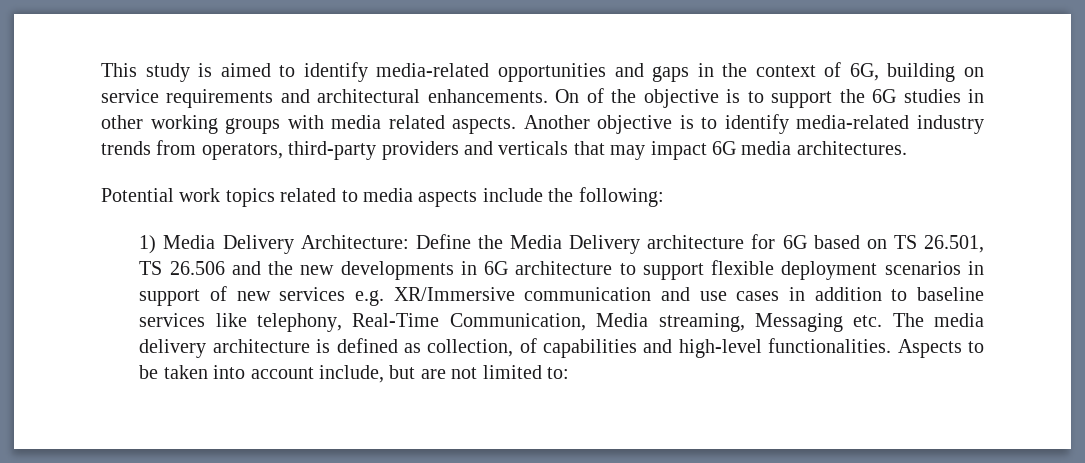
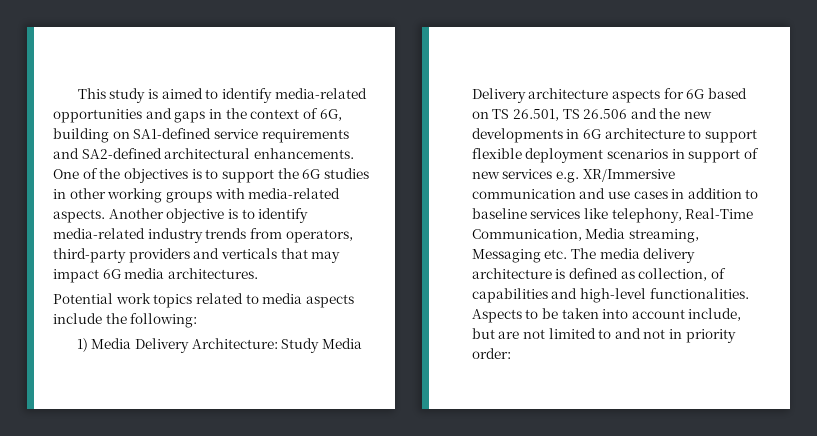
- This study is aimed to identify media-related opportunities and gaps in the context of 6G, building on service requirements and architectural enhancements.
+ This study is aimed to identify media-related opportunities and gaps in the context of 6G, building on SA1-defined service requirements and SA2-defined architectural enhancements.
- On of the objective is to support the 6G studies in other working groups with media related aspects.
+ One of the objectives is to support the 6G studies in other working groups with media-related aspects.
- Define the Media Delivery architecture for 6G based on TS 26.501, TS 26.506 and the new developments in 6G architecture to support flexible deployment scenarios in support of new services e.g. XR/Immersive communication and use cases in addition to baseline services like telephony, Real-Time Communication, Media streaming, Messaging etc. The media delivery architecture is defined as collection, of capabilities and high-level functionalities.
+ Study Media Delivery architecture aspects for 6G based on TS 26.501, TS 26.506 and the new developments in 6G architecture to support flexible deployment scenarios in support of new services e.g. XR/Immersive communication and use cases in addition to baseline services like telephony, Real-Time Communication, Media streaming, Messaging etc. The media delivery architecture is defined as collection, of capabilities and high-level functionalities.
- Aspects to be taken into account include, but are not limited to:
+ Aspects to be taken into account include, but are not limited to and not in priority order:

